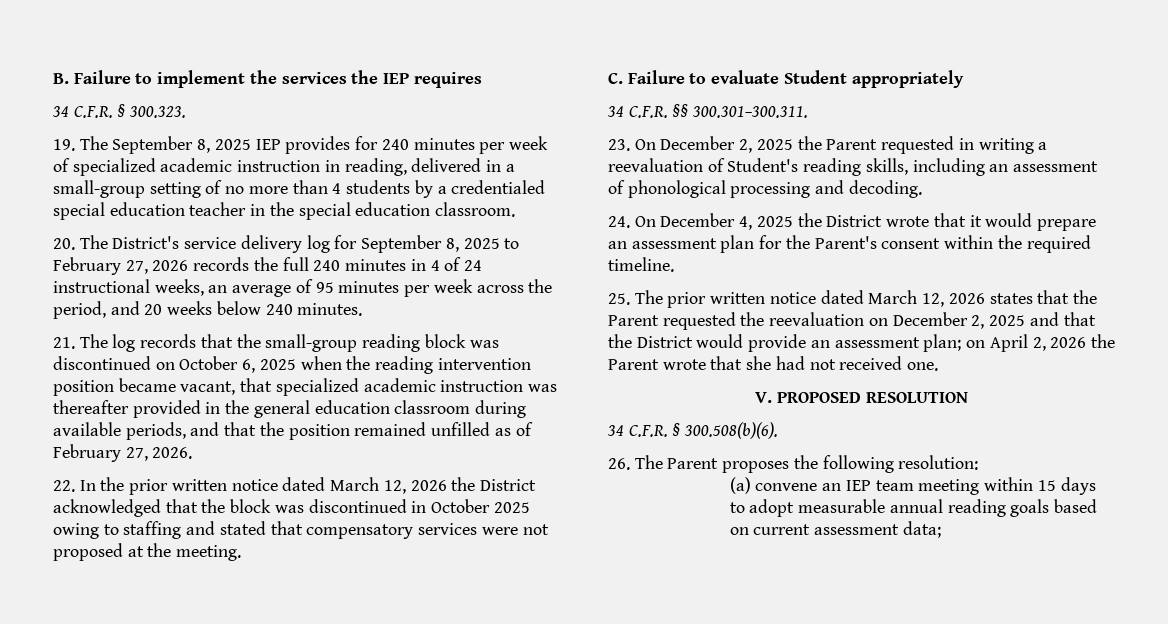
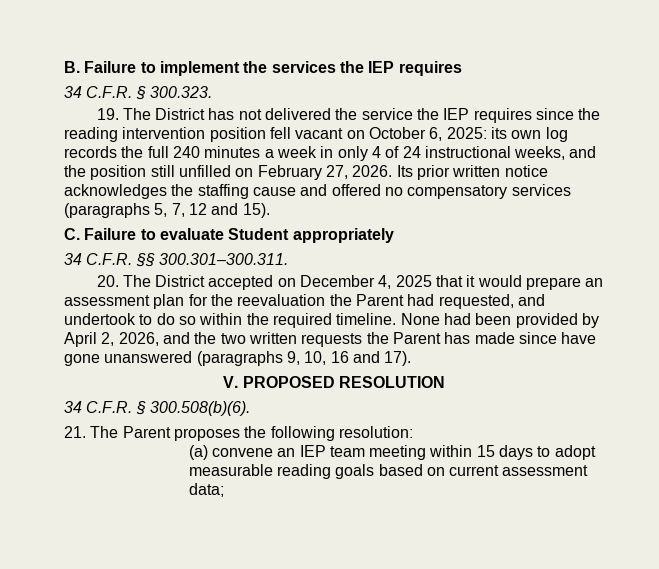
- 19. The September 8, 2025 IEP provides for 240 minutes per week of specialized academic instruction in reading, delivered in a small-group setting of no more than 4 students by a credentialed special education teacher in the special education classroom.
- 20. The District's service delivery log for September 8, 2025 to February 27, 2026 records the full 240 minutes in 4 of 24 instructional weeks, an average of 95 minutes per week across the period, and 20 weeks below 240 minutes.
- 21. The log records that the small-group reading block was discontinued on October 6, 2025 when the reading intervention position became vacant, that specialized academic instruction was thereafter provided in the general education classroom during available periods, and that the position remained unfilled as of February 27, 2026.
- 22. In the prior written notice dated March 12, 2026 the District acknowledged that the block was discontinued in October 2025 owing to staffing and stated that compensatory services were not proposed at the meeting.
+ 19. The District has not delivered the service the IEP requires since the reading intervention position fell vacant on October 6, 2025: its own log records the full 240 minutes a week in only 4 of 24 instructional weeks, and the position still unfilled on February 27, 2026. Its prior written notice acknowledges the staffing cause and offered no compensatory services (paragraphs 5, 7, 12 and 15).
- 23. On December 2, 2025 the Parent requested in writing a reevaluation of Student's reading skills, including an assessment of phonological processing and decoding.
- 24. On December 4, 2025 the District wrote that it would prepare an assessment plan for the Parent's consent within the required timeline.
- 25. The prior written notice dated March 12, 2026 states that the Parent requested the reevaluation on December 2, 2025 and that the District would provide an assessment plan; on April 2, 2026 the Parent wrote that she had not received one.
+ 20. The District accepted on December 4, 2025 that it would prepare an assessment plan for the reevaluation the Parent had requested, and undertook to do so within the required timeline. None had been provided by April 2, 2026, and the two written requests the Parent has made since have gone unanswered (paragraphs 9, 10, 16 and 17).
- 26. The Parent proposes the following resolution:
+ 21. The Parent proposes the following resolution:
- (a) convene an IEP team meeting within 15 days to adopt measurable annual reading goals based on current assessment data;
+ (a) convene an IEP team meeting within 15 days to adopt measurable reading goals based on current assessment data;

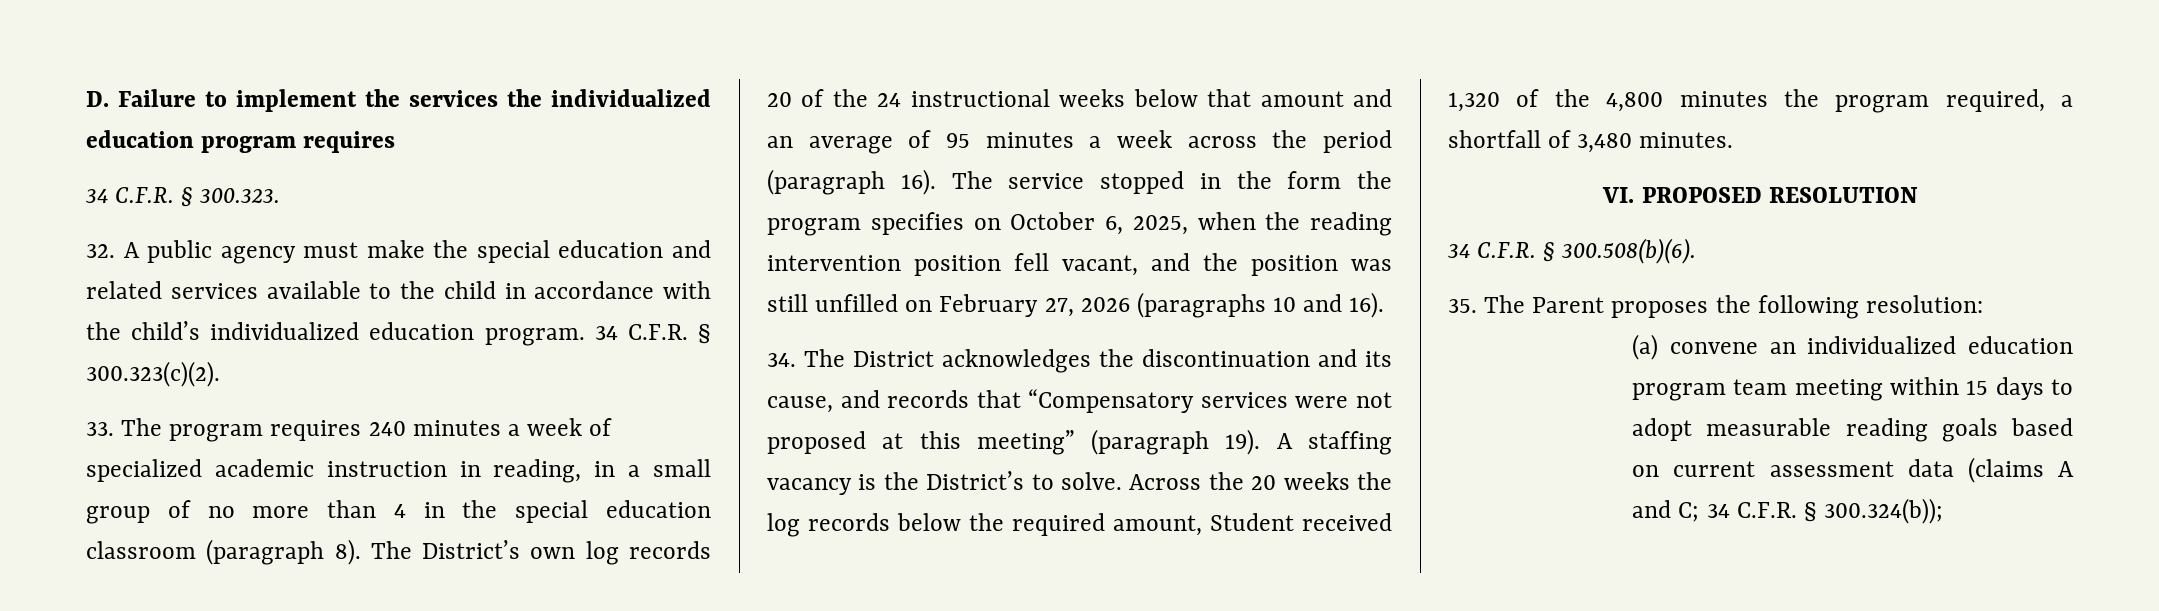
- B. Failure to implement the services the IEP requires
+ D. Failure to implement the services the individualized education program requires
- 19. The District has not delivered the service the IEP requires since the reading intervention position fell vacant on October 6, 2025: its own log records the full 240 minutes a week in only 4 of 24 instructional weeks, and the position still unfilled on February 27, 2026. Its prior written notice acknowledges the staffing cause and offered no compensatory services (paragraphs 5, 7, 12 and 15).
- C. Failure to evaluate Student appropriately
- 34 C.F.R. §§ 300.301–300.311.
- 20. The District accepted on December 4, 2025 that it would prepare an assessment plan for the reevaluation the Parent had requested, and undertook to do so within the required timeline. None had been provided by April 2, 2026, and the two written requests the Parent has made since have gone unanswered (paragraphs 9, 10, 16 and 17).
- V. PROPOSED RESOLUTION
+ 32. A public agency must make the special education and related services available to the child in accordance with the child’s individualized education program. 34 C.F.R. § 300.323(c)(2).
+ 33. The program requires 240 minutes a week of specialized academic instruction in reading, in a small group of no more than 4 in the special education classroom (paragraph 8). The District’s own log records 20 of the 24 instructional weeks below that amount and an average of 95 minutes a week across the period (paragraph 16). The service stopped in the form the program specifies on October 6, 2025, when the reading intervention position fell vacant, and the position was still unfilled on February 27, 2026 (paragraphs 10 and 16).
+ 34. The District acknowledges the discontinuation and its cause, and records that “Compensatory services were not proposed at this meeting” (paragraph 19). A staffing vacancy is the District’s to solve. Across the 20 weeks the log records below the required amount, Student received 1,320 of the 4,800 minutes the program required, a shortfall of 3,480 minutes.
+ VI. PROPOSED RESOLUTION
- 21. The Parent proposes the following resolution:
+ 35. The Parent proposes the following resolution:
- (a) convene an IEP team meeting within 15 days to adopt measurable reading goals based on current assessment data;
+ (a) convene an individualized education program team meeting within 15 days to adopt measurable reading goals based on current assessment data (claims A and C; 34 C.F.R. § 300.324(b));

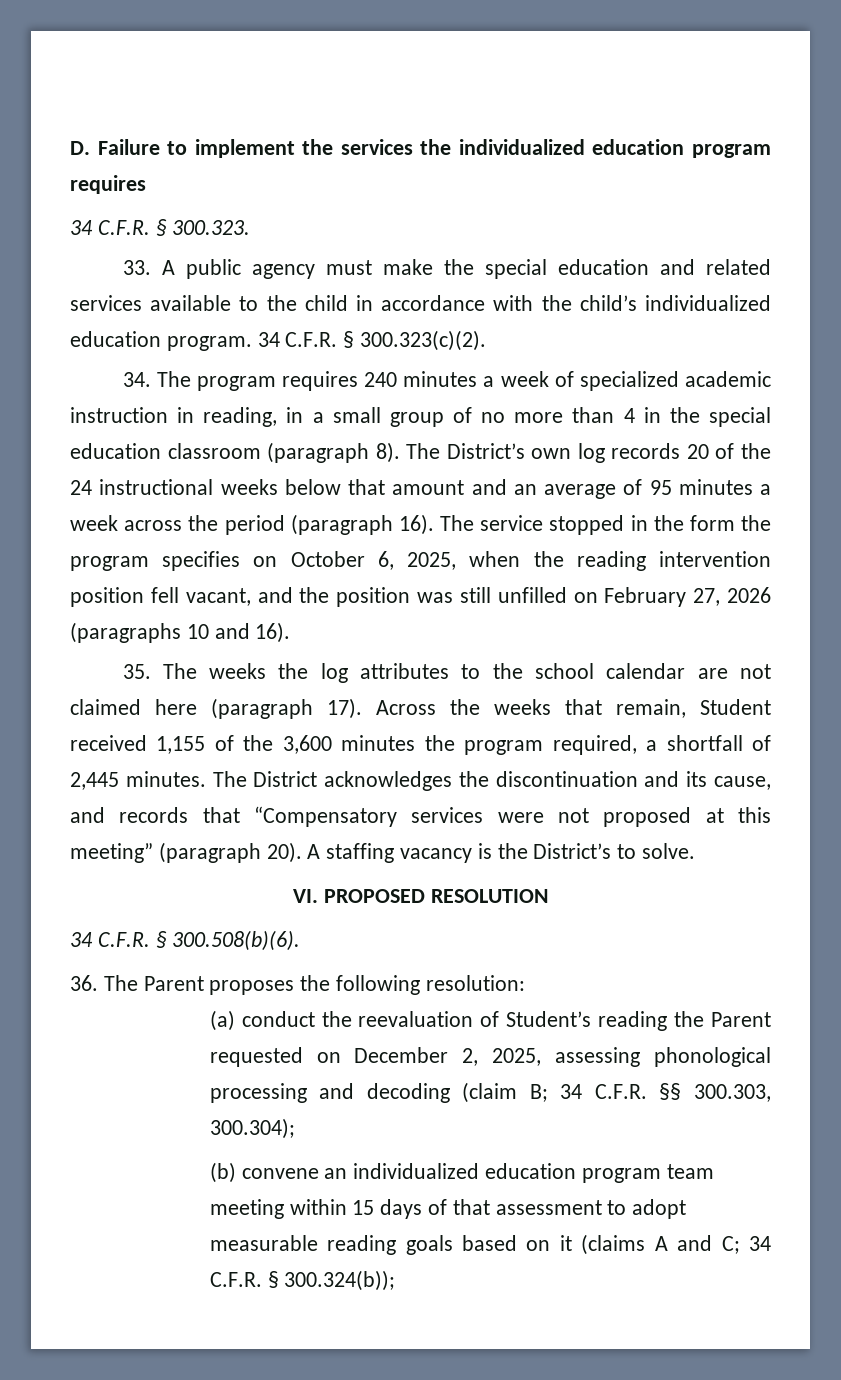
- 32. A public agency must make the special education and related services available to the child in accordance with the child’s individualized education program.
+ 33. A public agency must make the special education and related services available to the child in accordance with the child’s individualized education program.
- 33. The program requires 240 minutes a week of specialized academic instruction in reading, in a small group of no more than 4 in the special education classroom (paragraph 8).
+ 34. The program requires 240 minutes a week of specialized academic instruction in reading, in a small group of no more than 4 in the special education classroom (paragraph 8).
- 34. The District acknowledges the discontinuation and its cause, and records that “Compensatory services were not proposed at this meeting” (paragraph 19).
+ 35. The weeks the log attributes to the school calendar are not claimed here (paragraph 17). Across the weeks that remain, Student received 1,155 of the 3,600 minutes the program required, a shortfall of 2,445 minutes. The District acknowledges the discontinuation and its cause, and records that “Compensatory services were not proposed at this meeting” (paragraph 20).
- Across the 20 weeks the log records below the required amount, Student received 1,320 of the 4,800 minutes the program required, a shortfall of 3,480 minutes.
- 35. The Parent proposes the following resolution:
+ 36. The Parent proposes the following resolution:
- (a) convene an individualized education program team meeting within 15 days to adopt measurable reading goals based on current assessment data (claims A and C; 34 C.F.R. § 300.324(b));
+ (a) conduct the reevaluation of Student’s reading the Parent requested on December 2, 2025, assessing phonological processing and decoding (claim B; 34 C.F.R. §§ 300.303, 300.304);
+ (b) convene an individualized education program team meeting within 15 days of that assessment to adopt measurable reading goals based on it (claims A and C; 34 C.F.R. § 300.324(b));

